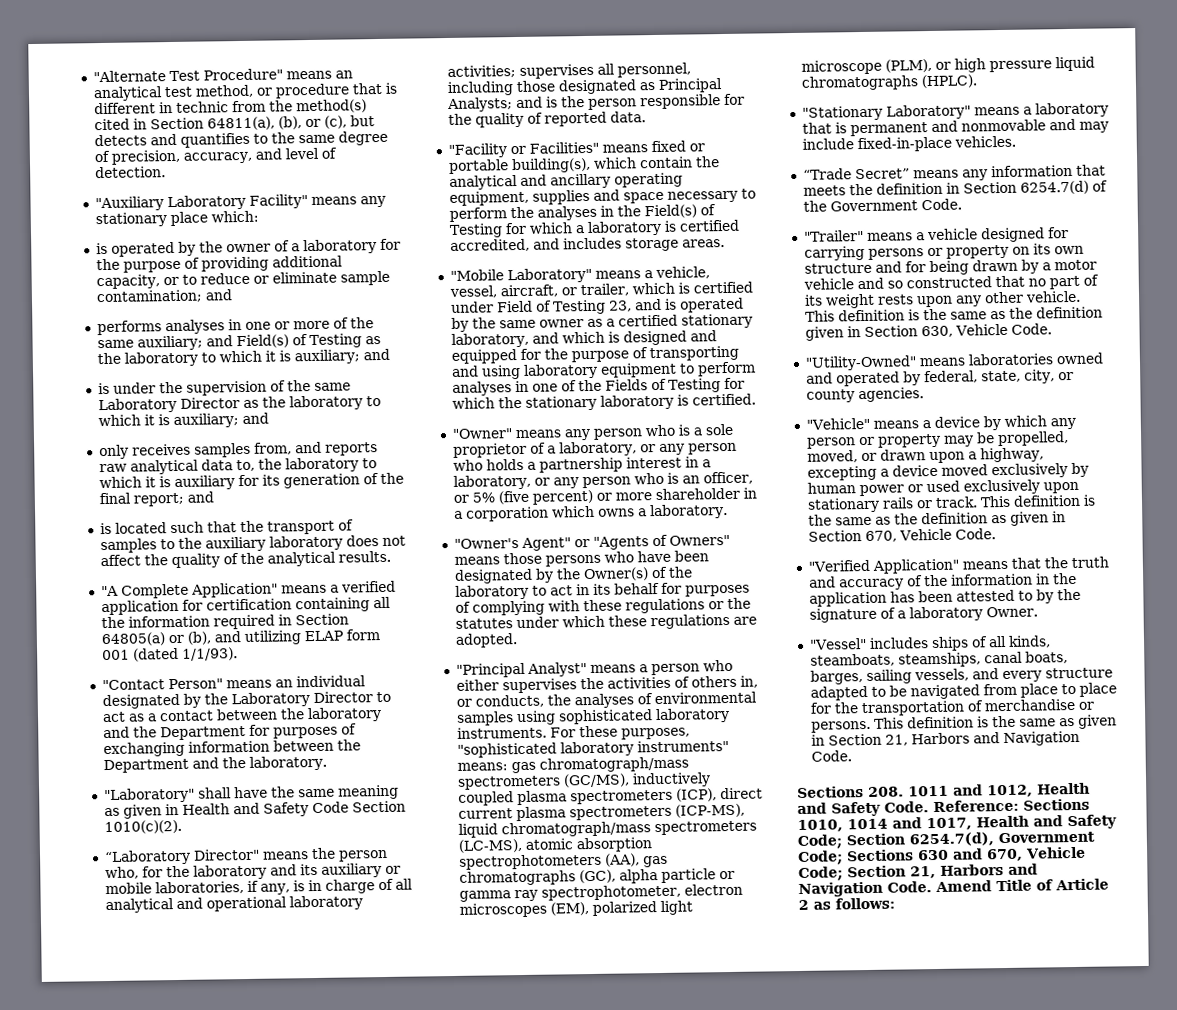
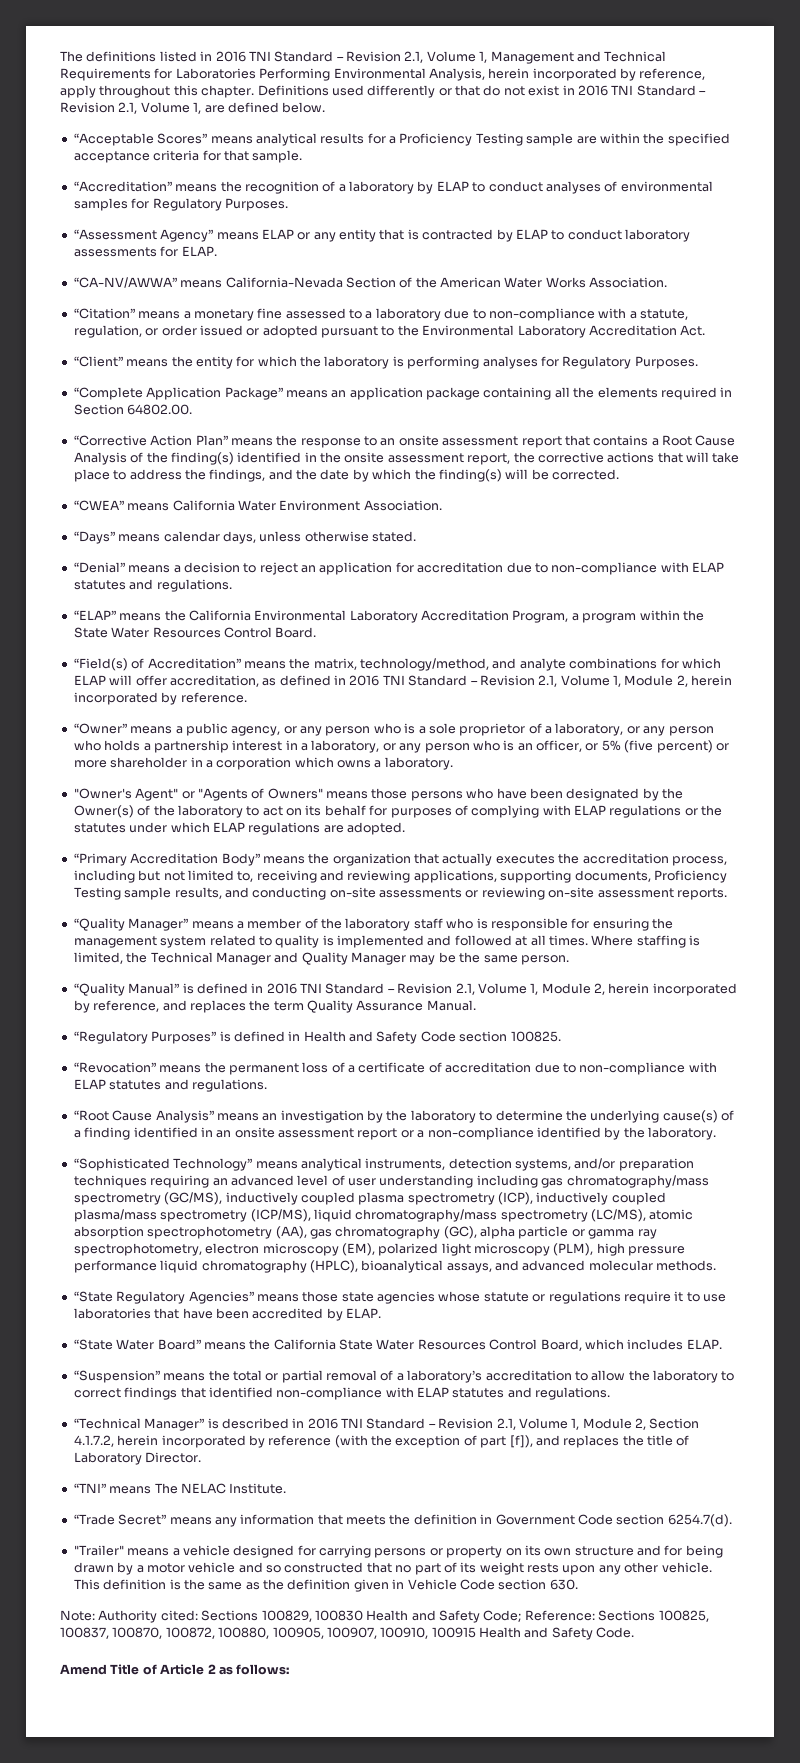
- "Alternate Test Procedure" means an analytical test method, or procedure that is different in technic from the method(s) cited in Section 64811(a), (b), or (c), but detects and quantifies to the same degree of precision, accuracy, and level of detection.
- "Auxiliary Laboratory Facility" means any stationary place which:
- is operated by the owner of a laboratory for the purpose of providing additional capacity, or to reduce or eliminate sample contamination; and
- performs analyses in one or more of the same auxiliary; and Field(s) of Testing as the laboratory to which it is auxiliary; and
- is under the supervision of the same Laboratory Director as the laboratory to which it is auxiliary; and
- only receives samples from, and reports raw analytical data to, the laboratory to which it is auxiliary for its generation of the final report; and
- is located such that the transport of samples to the auxiliary laboratory does not affect the quality of the analytical results.
- "A Complete Application" means a verified application for certification containing all the information required in Section 64805(a) or (b), and utilizing ELAP form 001 (dated 1/1/93).
- "Contact Person" means an individual designated by the Laboratory Director to act as a contact between the laboratory and the Department for purposes of exchanging information between the Department and the laboratory.
- "Laboratory" shall have the same meaning as given in Health and Safety Code Section 1010(c)(2).
- “Laboratory Director" means the person who, for the laboratory and its auxiliary or mobile laboratories, if any, is in charge of all analytical and operational laboratory activities; supervises all personnel, including those designated as Principal Analysts; and is the person responsible for the quality of reported data.
- "Facility or Facilities" means fixed or portable building(s), which contain the analytical and ancillary operating equipment, supplies and space necessary to perform the analyses in the Field(s) of Testing for which a laboratory is certified accredited, and includes storage areas.
- "Mobile Laboratory" means a vehicle, vessel, aircraft, or trailer, which is certified under Field of Testing 23, and is operated by the same owner as a certified stationary laboratory, and which is designed and equipped for the purpose of transporting and using laboratory equipment to perform analyses in one of the Fields of Testing for which the stationary laboratory is certified.
- "Owner" means any person who is a sole proprietor of a laboratory, or any person who holds a partnership interest in a laboratory, or any person who is an officer, or 5% (five percent) or more shareholder in a corporation which owns a laboratory.
+ The definitions listed in 2016 TNI Standard – Revision 2.1, Volume 1, Management and Technical Requirements for Laboratories Performing Environmental Analysis, herein incorporated by reference, apply throughout this chapter. Definitions used differently or that do not exist in 2016 TNI Standard – Revision 2.1, Volume 1, are defined below.
+ “Acceptable Scores” means analytical results for a Proficiency Testing sample are within the specified acceptance criteria for that sample.
+ “Accreditation” means the recognition of a laboratory by ELAP to conduct analyses of environmental samples for Regulatory Purposes.
+ “Assessment Agency” means ELAP or any entity that is contracted by ELAP to conduct laboratory assessments for ELAP.
+ “CA-NV/AWWA” means California-Nevada Section of the American Water Works Association.
+ “Citation” means a monetary fine assessed to a laboratory due to non-compliance with a statute, regulation, or order issued or adopted pursuant to the Environmental Laboratory Accreditation Act.
+ “Client” means the entity for which the laboratory is performing analyses for Regulatory Purposes.
+ “Complete Application Package” means an application package containing all the elements required in Section 64802.00.
+ “Corrective Action Plan” means the response to an onsite assessment report that contains a Root Cause Analysis of the finding(s) identified in the onsite assessment report, the corrective actions that will take place to address the findings, and the date by which the finding(s) will be corrected.
+ “CWEA” means California Water Environment Association.
+ “Days” means calendar days, unless otherwise stated.
+ “Denial” means a decision to reject an application for accreditation due to non-compliance with ELAP statutes and regulations.
+ “ELAP” means the California Environmental Laboratory Accreditation Program, a program within the State Water Resources Control Board.
+ “Field(s) of Accreditation” means the matrix, technology/method, and analyte combinations for which ELAP will offer accreditation, as defined in 2016 TNI Standard – Revision 2.1, Volume 1, Module 2, herein incorporated by reference.
+ “Owner” means a public agency, or any person who is a sole proprietor of a laboratory, or any person who holds a partnership interest in a laboratory, or any person who is an officer, or 5% (five percent) or more shareholder in a corporation which owns a laboratory.
- "Owner's Agent" or "Agents of Owners" means those persons who have been designated by the Owner(s) of the laboratory to act in its behalf for purposes of complying with these regulations or the statutes under which these regulations are adopted.
+ "Owner's Agent" or "Agents of Owners" means those persons who have been designated by the Owner(s) of the laboratory to act on its behalf for purposes of complying with ELAP regulations or the statutes under which ELAP regulations are adopted.
- "Principal Analyst" means a person who either supervises the activities of others in, or conducts, the analyses of environmental samples using sophisticated laboratory instruments. For these purposes, "sophisticated laboratory instruments" means: gas chromatograph/mass spectrometers (GC/MS), inductively coupled plasma spectrometers (ICP), direct current plasma spectrometers (ICP-MS), liquid chromatograph/mass spectrometers (LC-MS), atomic absorption spectrophotometers (AA), gas chromatographs (GC), alpha particle or gamma ray spectrophotometer, electron microscopes (EM), polarized light microscope (PLM), or high pressure liquid chromatographs (HPLC).
- "Stationary Laboratory" means a laboratory that is permanent and nonmovable and may include fixed-in-place vehicles.
+ “Primary Accreditation Body” means the organization that actually executes the accreditation process, including but not limited to, receiving and reviewing applications, supporting documents, Proficiency Testing sample results, and conducting on-site assessments or reviewing on-site assessment reports.
+ “Quality Manager” means a member of the laboratory staff who is responsible for ensuring the management system related to quality is implemented and followed at all times. Where staffing is limited, the Technical Manager and Quality Manager may be the same person.
+ “Quality Manual” is defined in 2016 TNI Standard – Revision 2.1, Volume 1, Module 2, herein incorporated by reference, and replaces the term Quality Assurance Manual.
+ “Regulatory Purposes” is defined in Health and Safety Code section 100825.
+ “Revocation” means the permanent loss of a certificate of accreditation due to non-compliance with ELAP statutes and regulations.
+ “Root Cause Analysis” means an investigation by the laboratory to determine the underlying cause(s) of a finding identified in an onsite assessment report or a non-compliance identified by the laboratory.
+ “Sophisticated Technology” means analytical instruments, detection systems, and/or preparation techniques requiring an advanced level of user understanding including gas chromatography/mass spectrometry (GC/MS), inductively coupled plasma spectrometry (ICP), inductively coupled plasma/mass spectrometry (ICP/MS), liquid chromatography/mass spectrometry (LC/MS), atomic absorption spectrophotometry (AA), gas chromatography (GC), alpha particle or gamma ray spectrophotometry, electron microscopy (EM), polarized light microscopy (PLM), high pressure performance liquid chromatography (HPLC), bioanalytical assays, and advanced molecular methods.
+ “State Regulatory Agencies” means those state agencies whose statute or regulations require it to use laboratories that have been accredited by ELAP.
+ “State Water Board” means the California State Water Resources Control Board, which includes ELAP.
+ “Suspension” means the total or partial removal of a laboratory’s accreditation to allow the laboratory to correct findings that identified non-compliance with ELAP statutes and regulations.
+ “Technical Manager” is described in 2016 TNI Standard – Revision 2.1, Volume 1, Module 2, Section 4.1.7.2, herein incorporated by reference (with the exception of part [f]), and replaces the title of Laboratory Director.
+ “TNI” means The NELAC Institute.
- “Trade Secret” means any information that meets the definition in Section 6254.7(d) of the Government Code.
+ “Trade Secret” means any information that meets the definition in Government Code section 6254.7(d).
- This definition is the same as the definition given in Section 630, Vehicle Code.
- "Utility-Owned" means laboratories owned and operated by federal, state, city, or county agencies.
- "Vehicle" means a device by which any person or property may be propelled, moved, or drawn upon a highway, excepting a device moved exclusively by human power or used exclusively upon stationary rails or track. This definition is the same as the definition as given in Section 670, Vehicle Code.
- "Verified Application" means that the truth and accuracy of the information in the application has been attested to by the signature of a laboratory Owner.
- "Vessel" includes ships of all kinds, steamboats, steamships, canal boats, barges, sailing vessels, and every structure adapted to be navigated from place to place for the transportation of merchandise or persons. This definition is the same as given in Section 21, Harbors and Navigation Code.
- Sections 208. 1011 and 1012, Health and Safety Code. Reference: Sections 1010, 1014 and 1017, Health and Safety Code; Section 6254.7(d), Government Code; Sections 630 and 670, Vehicle Code; Section 21, Harbors and Navigation Code. Amend Title of Article 2 as follows:
+ This definition is the same as the definition given in Vehicle Code section 630.
+ Note: Authority cited: Sections 100829, 100830 Health and Safety Code; Reference: Sections 100825, 100837, 100870, 100872, 100880, 100905, 100907, 100910, 100915 Health and Safety Code.
+ Amend Title of Article 2 as follows:

